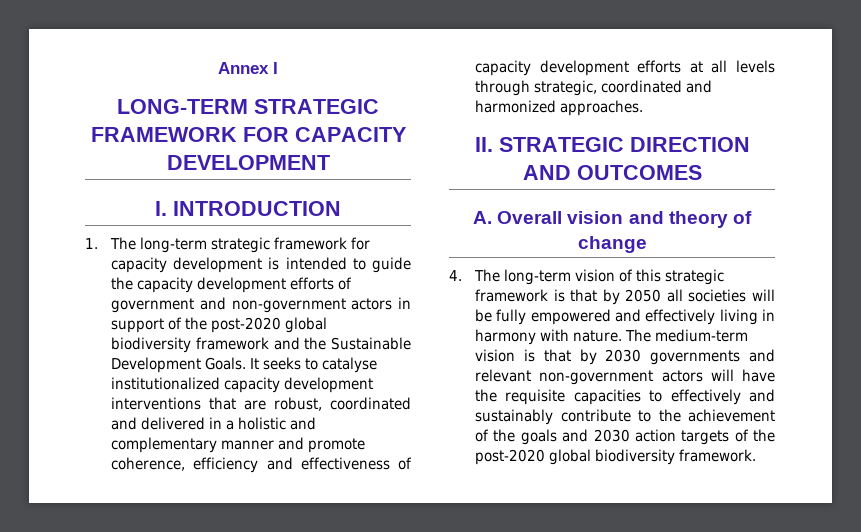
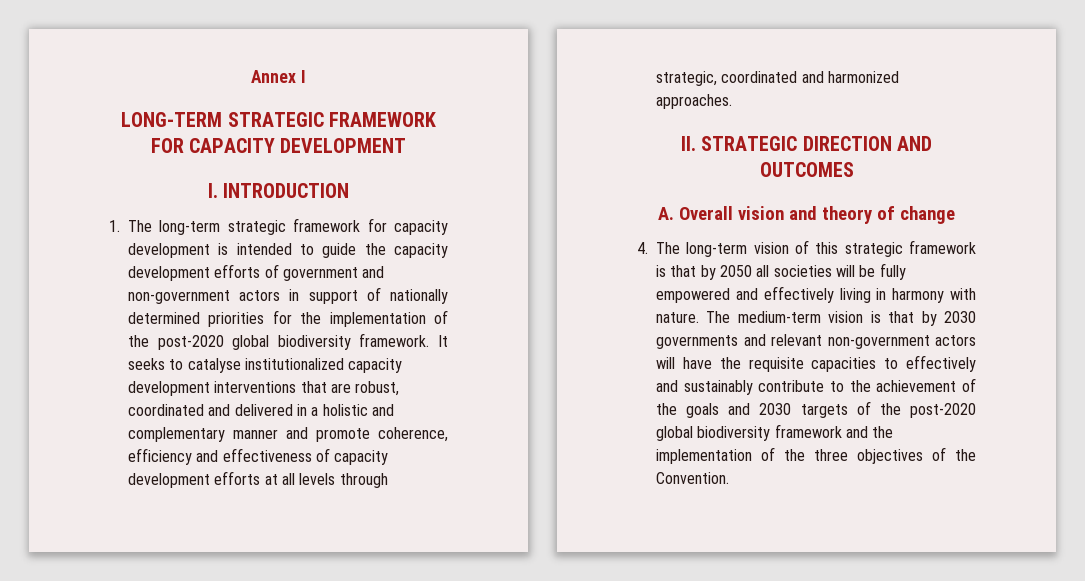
- 1. The long-term strategic framework for capacity development is intended to guide the capacity development efforts of government and non-government actors in support of the post-2020 global biodiversity framework and the Sustainable Development Goals.
+ 1. The long-term strategic framework for capacity development is intended to guide the capacity development efforts of government and non-government actors in support of nationally determined priorities for the implementation of the post-2020 global biodiversity framework.
- The medium-term vision is that by 2030 governments and relevant non-government actors will have the requisite capacities to effectively and sustainably contribute to the achievement of the goals and 2030 action targets of the post-2020 global biodiversity framework.
+ The medium-term vision is that by 2030 governments and relevant non-government actors will have the requisite capacities to effectively and sustainably contribute to the achievement of the goals and 2030 targets of the post-2020 global biodiversity framework and the implementation of the three objectives of the Convention.

